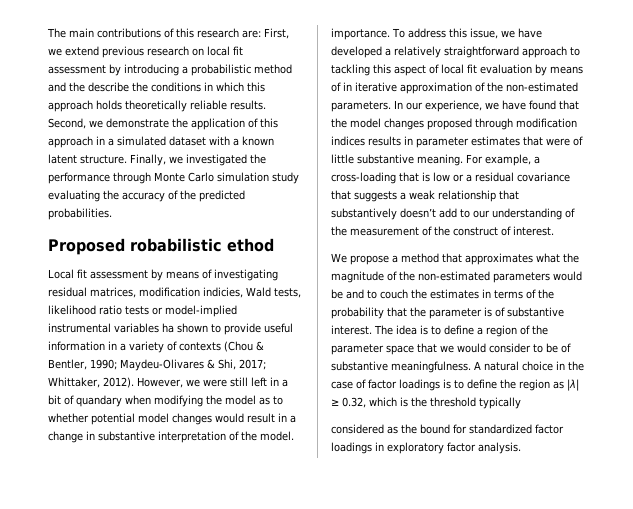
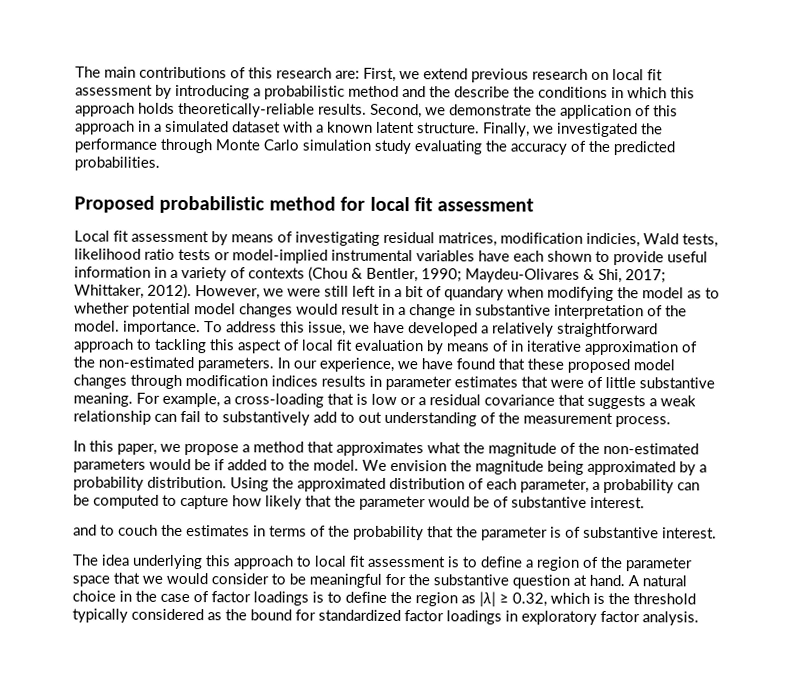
- The main contributions of this research are: First, we extend previous research on local fit assessment by introducing a probabilistic method and the describe the conditions in which this approach holds theoretically reliable results.
+ The main contributions of this research are: First, we extend previous research on local fit assessment by introducing a probabilistic method and the describe the conditions in which this approach holds theoretically-reliable results.
- Proposed robabilistic ethod
+ Proposed probabilistic method for local fit assessment
- Local fit assessment by means of investigating residual matrices, modification indicies, Wald tests, likelihood ratio tests or model-implied instrumental variables ha shown to provide useful information in a variety of contexts (Chou & Bentler, 1990; Maydeu-Olivares & Shi, 2017; Whittaker, 2012).
+ Local fit assessment by means of investigating residual matrices, modification indicies, Wald tests, likelihood ratio tests or model-implied instrumental variables have each shown to provide useful information in a variety of contexts (Chou & Bentler, 1990; Maydeu-Olivares & Shi, 2017; Whittaker, 2012).
- In our experience, we have found that the model changes proposed through modification indices results in parameter estimates that were of little substantive meaning.
+ In our experience, we have found that these proposed model changes through modification indices results in parameter estimates that were of little substantive meaning.
- For example, a cross-loading that is low or a residual covariance that suggests a weak relationship that substantively doesn’t add to our understanding of the measurement of the construct of interest.
- We propose a method that approximates what the magnitude of the non-estimated parameters would be and to couch the estimates in terms of the probability that the parameter is of substantive interest. The idea is to define a region of the parameter space that we would consider to be of substantive meaningfulness.
+ For example, a cross-loading that is low or a residual covariance that suggests a weak relationship can fail to substantively add to out understanding of the measurement process.
+ In this paper, we propose a method that approximates what the magnitude of the non-estimated parameters would be if added to the model. We envision the magnitude being approximated by a probability distribution. Using the approximated distribution of each parameter, a probability can be computed to capture how likely that the parameter would be of substantive interest.
+ and to couch the estimates in terms of the probability that the parameter is of substantive interest.
+ The idea underlying this approach to local fit assessment is to define a region of the parameter space that we would consider to be meaningful for the substantive question at hand.
- A natural choice in the case of factor loadings is to define the region as |λ| ≥ 0.32, which is the threshold typically
- considered as the bound for standardized factor loadings in exploratory factor analysis.
+ A natural choice in the case of factor loadings is to define the region as |λ| ≥ 0.32, which is the threshold typically considered as the bound for standardized factor loadings in exploratory factor analysis.

